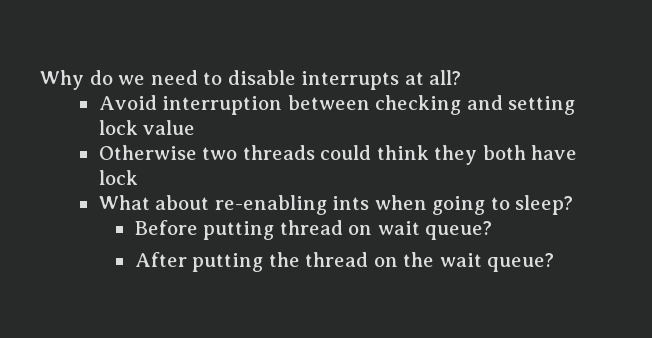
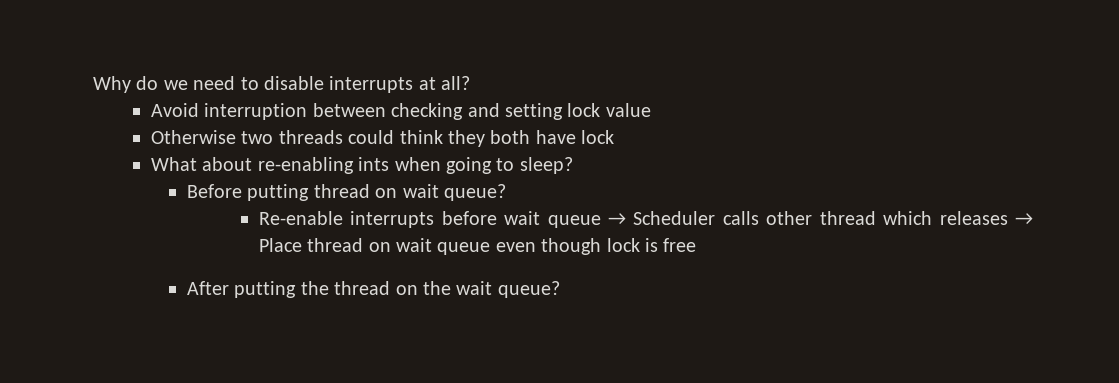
+ Re-enable interrupts before wait queue → Scheduler calls other thread which releases → Place thread on wait queue even though lock is free

